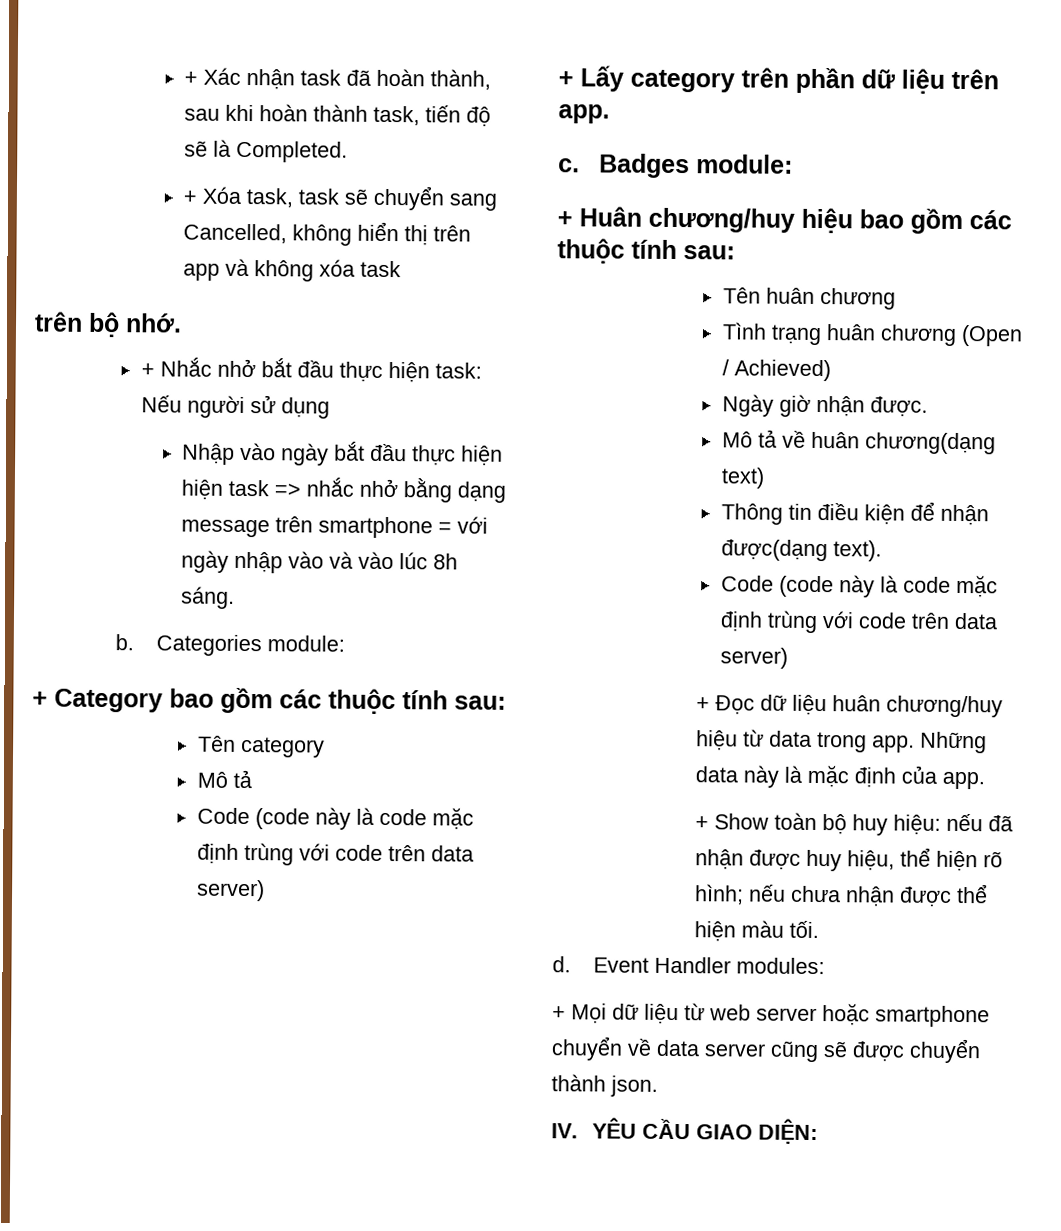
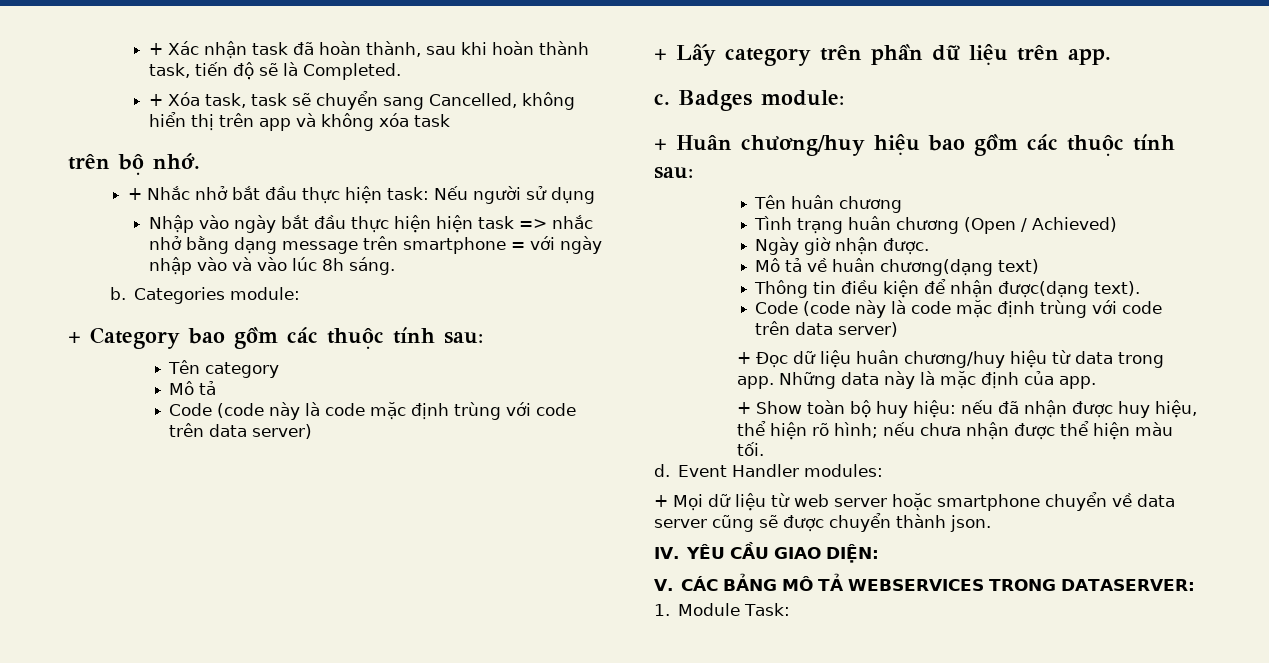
+ V. CÁC BẢNG MÔ TẢ WEBSERVICES TRONG DATASERVER:
+ 1. Module Task:

